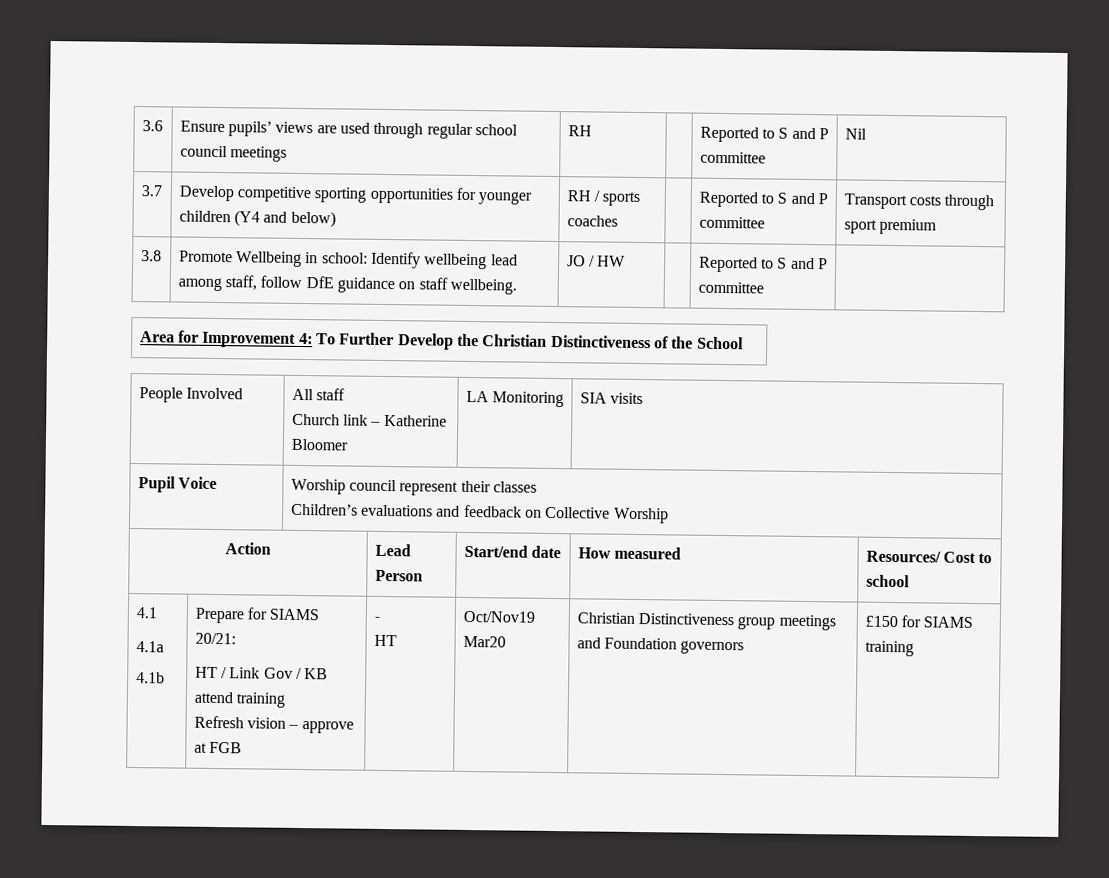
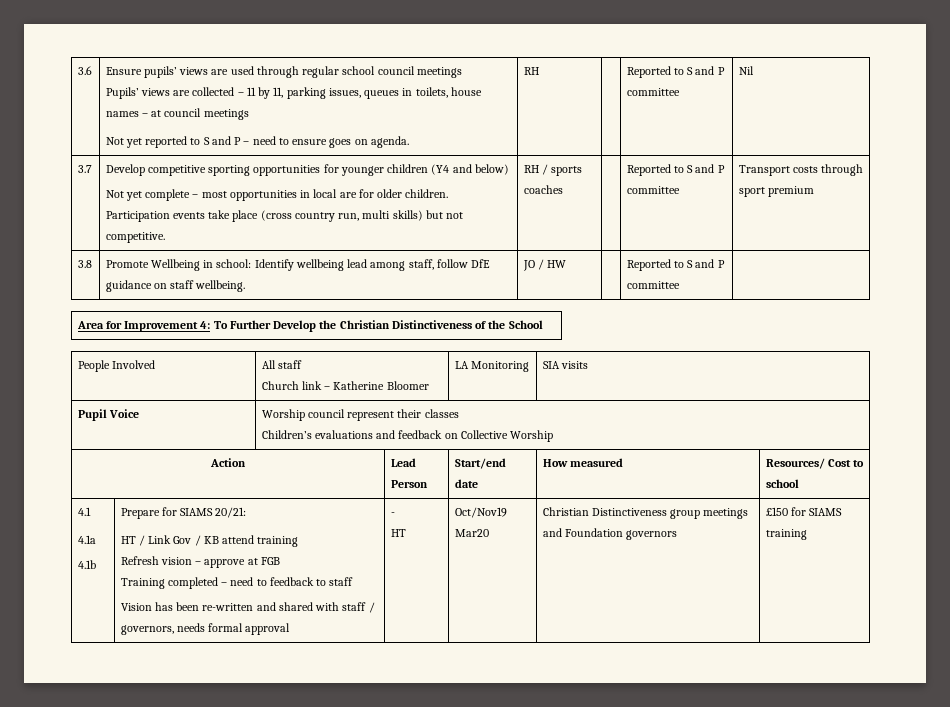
+ Pupils’ views are collected – 11 by 11, parking issues, queues in toilets, house names – at council meetings
+ Not yet reported to S and P – need to ensure goes on agenda.
+ Not yet complete – most opportunities in local are for older children. Participation events take place (cross country run, multi skills) but not competitive.
+ Training completed – need to feedback to staff
+ Vision has been re-written and shared with staff / governors, needs formal approval

